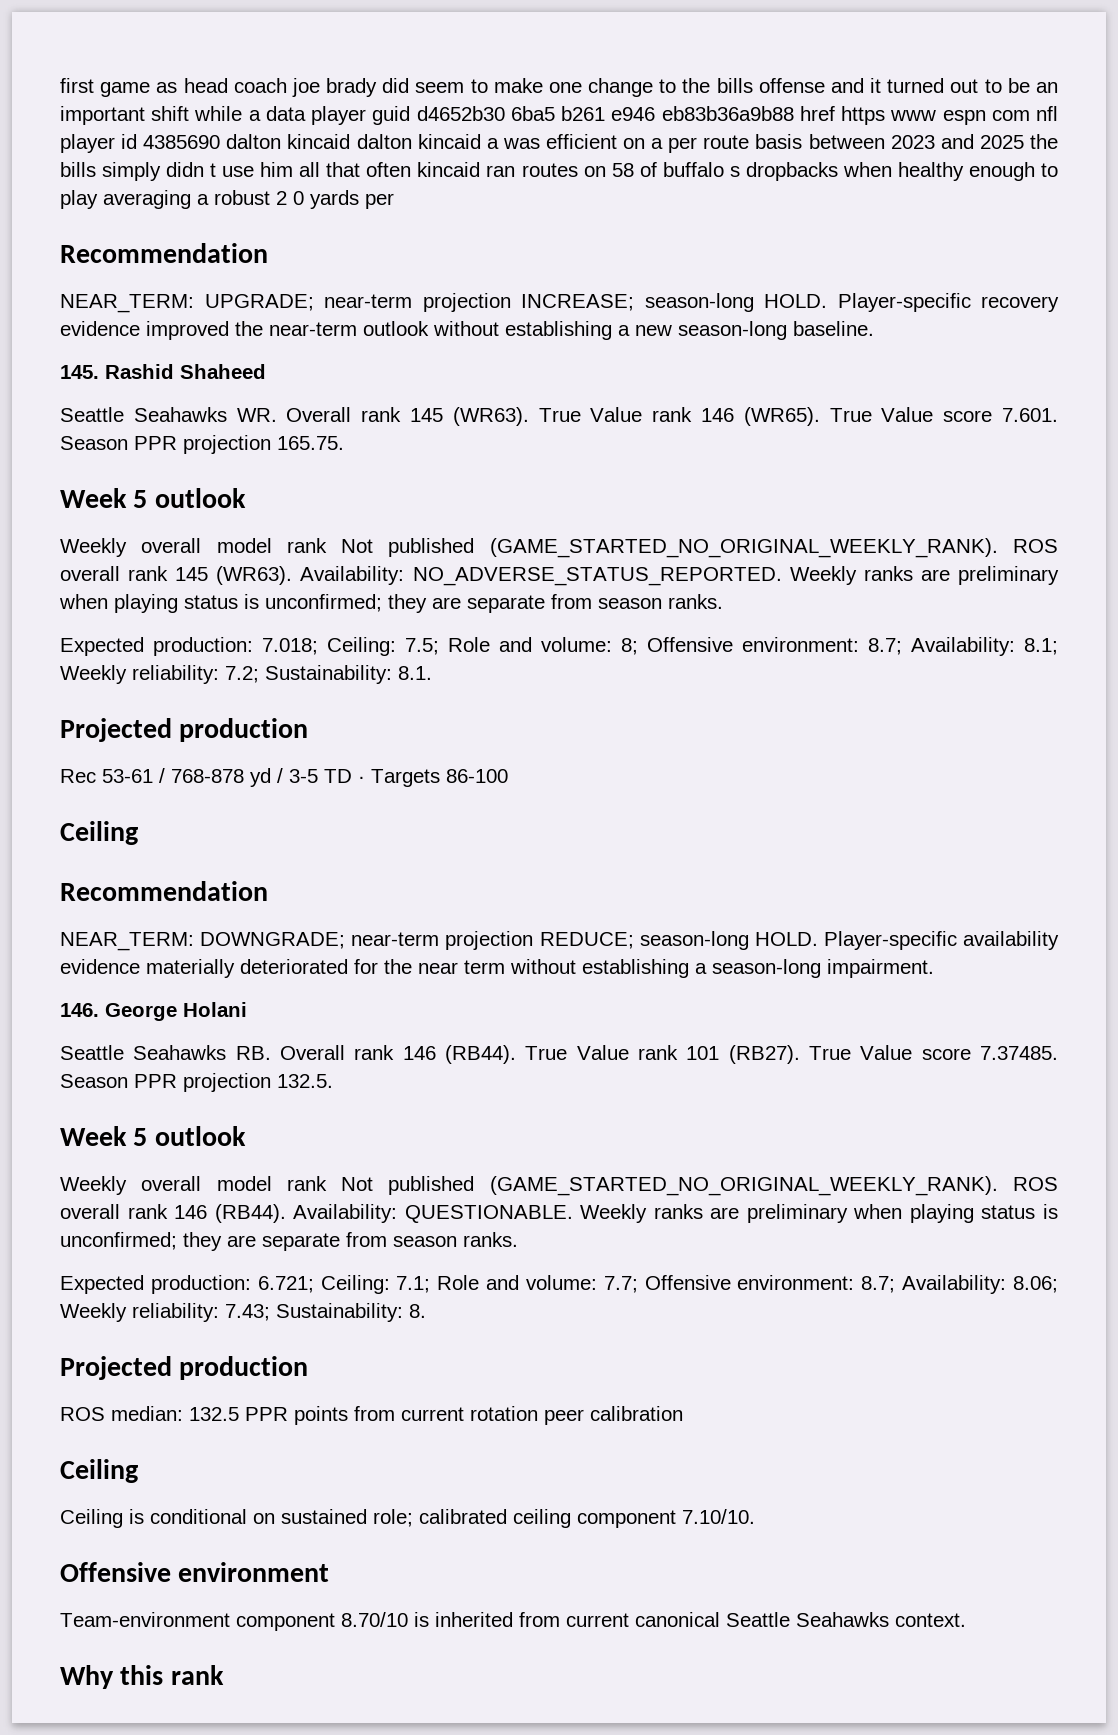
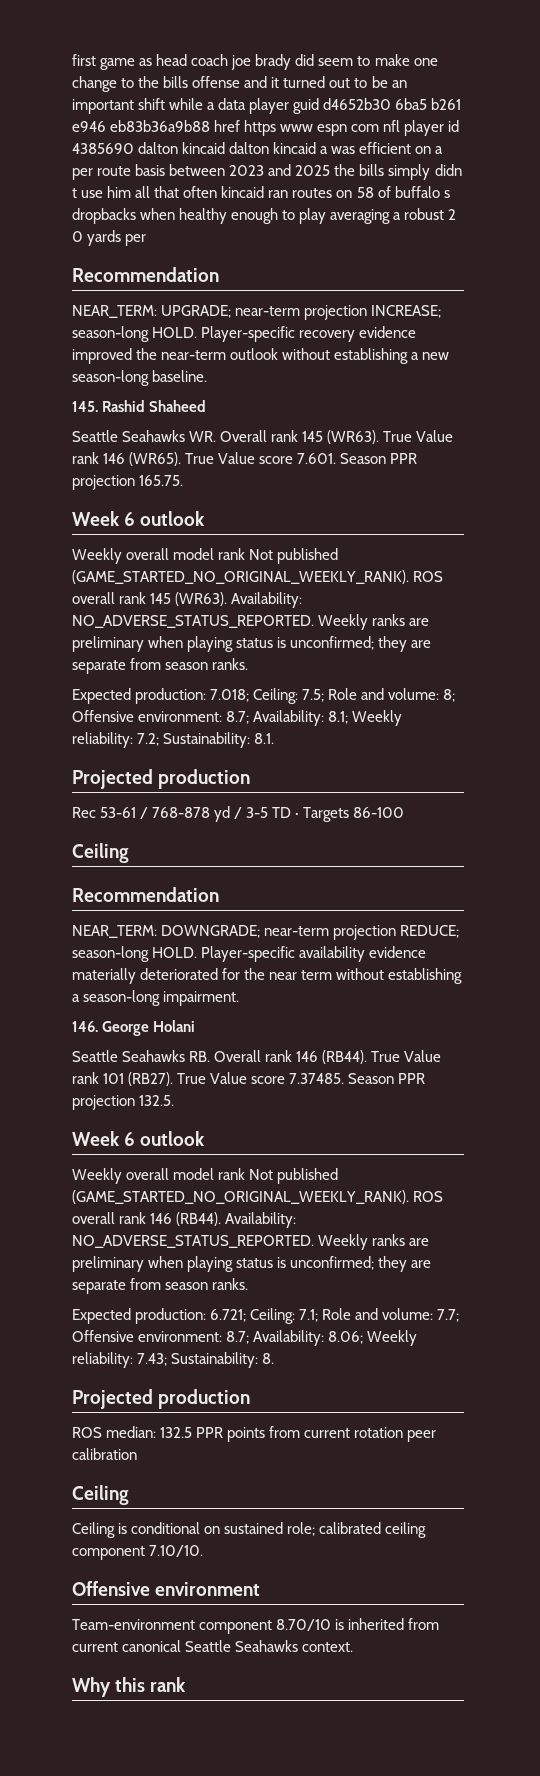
  True Value score 7.601. Season PPR projection 165.75.
- Week 5 outlook
+ Week 6 outlook
  True Value score 7.37485. Season PPR projection 132.5.
- Week 5 outlook
+ Week 6 outlook
- ROS overall rank 146 (RB44). Availability: QUESTIONABLE.
+ ROS overall rank 146 (RB44). Availability: NO_ADVERSE_STATUS_REPORTED.

